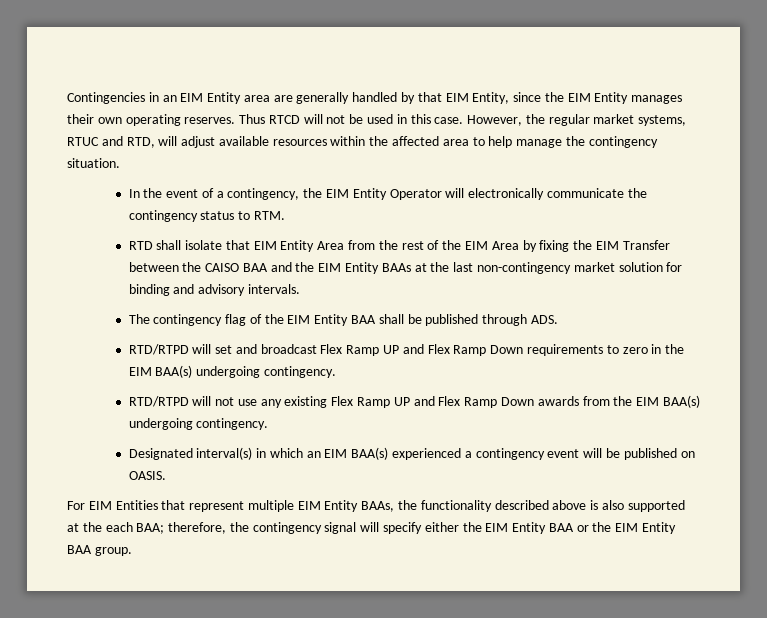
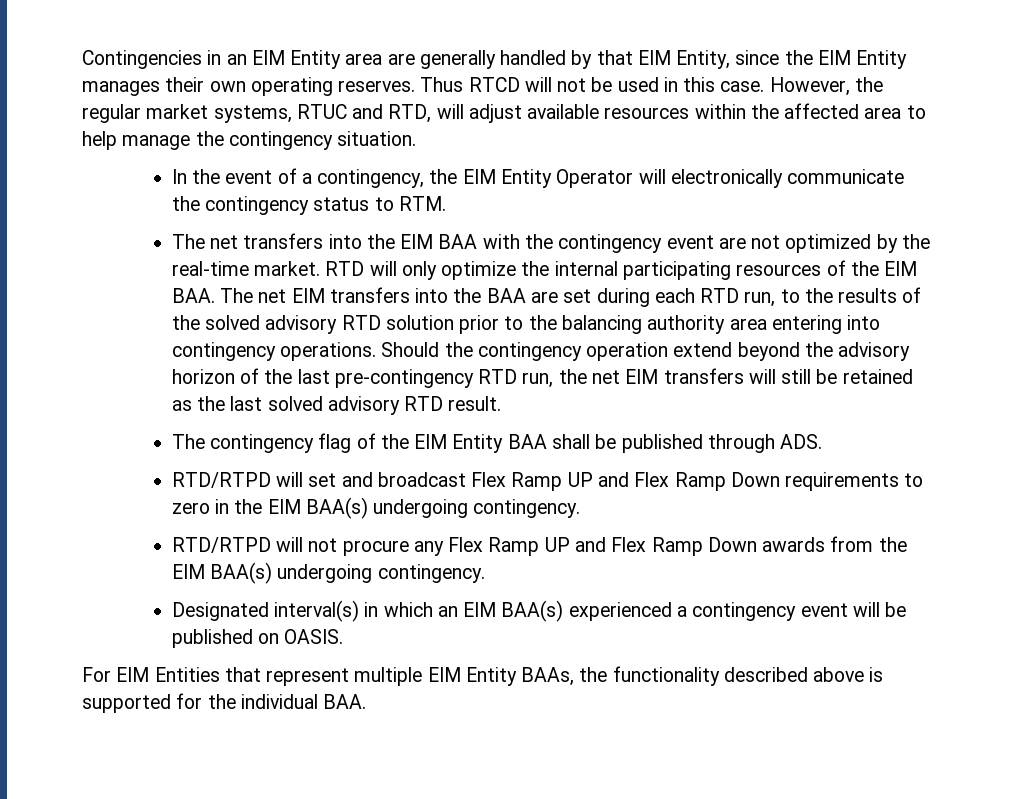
- RTD shall isolate that EIM Entity Area from the rest of the EIM Area by fixing the EIM Transfer between the CAISO BAA and the EIM Entity BAAs at the last non-contingency market solution for binding and advisory intervals.
+ The net transfers into the EIM BAA with the contingency event are not optimized by the real-time market. RTD will only optimize the internal participating resources of the EIM BAA. The net EIM transfers into the BAA are set during each RTD run, to the results of the solved advisory RTD solution prior to the balancing authority area entering into contingency operations. Should the contingency operation extend beyond the advisory horizon of the last pre-contingency RTD run, the net EIM transfers will still be retained as the last solved advisory RTD result.
- RTD/RTPD will not use any existing Flex Ramp UP and Flex Ramp Down awards from the EIM BAA(s) undergoing contingency.
+ RTD/RTPD will not procure any Flex Ramp UP and Flex Ramp Down awards from the EIM BAA(s) undergoing contingency.
- For EIM Entities that represent multiple EIM Entity BAAs, the functionality described above is also supported at the each BAA; therefore, the contingency signal will specify either the EIM Entity BAA or the EIM Entity BAA group.
+ For EIM Entities that represent multiple EIM Entity BAAs, the functionality described above is supported for the individual BAA.

